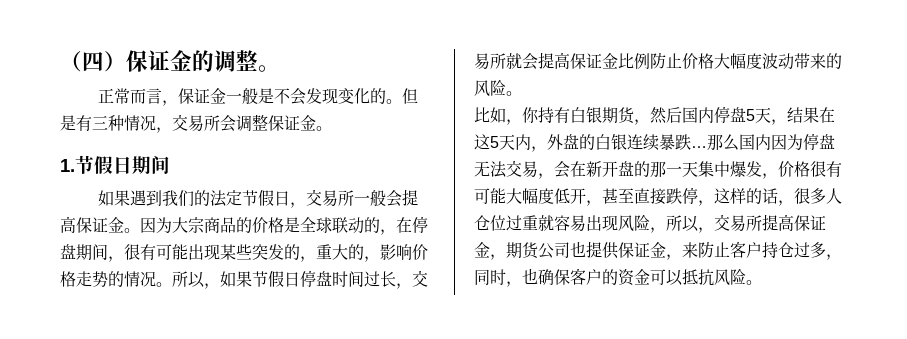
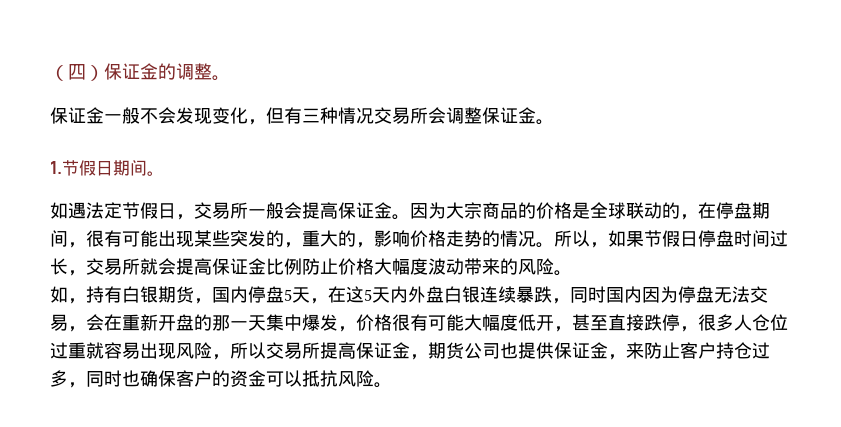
- 正常而言，保证金一般是不会发现变化的。但是有三种情况，交易所会调整保证金。
+ 保证金一般不会发现变化，但有三种情况交易所会调整保证金。
- 1.节假日期间
- 如果遇到我们的法定节假日，交易所一般会提高保证金。
+ 1.节假日期间。
+ 如遇法定节假日，交易所一般会提高保证金。
- 比如，你持有白银期货，然后国内停盘5天，结果在这5天内，外盘的白银连续暴跌…那么国内因为停盘无法交易，会在新开盘的那一天集中爆发，价格很有可能大幅度低开，甚至直接跌停，这样的话，很多人仓位过重就容易出现风险，所以，交易所提高保证金，期货公司也提供保证金，来防止客户持仓过多，同时，也确保客户的资金可以抵抗风险。
+ 如，持有白银期货，国内停盘5天，在这5天内外盘白银连续暴跌，同时国内因为停盘无法交易，会在重新开盘的那一天集中爆发，价格很有可能大幅度低开，甚至直接跌停，很多人仓位过重就容易出现风险，所以交易所提高保证金，期货公司也提供保证金，来防止客户持仓过多，同时也确保客户的资金可以抵抗风险。

